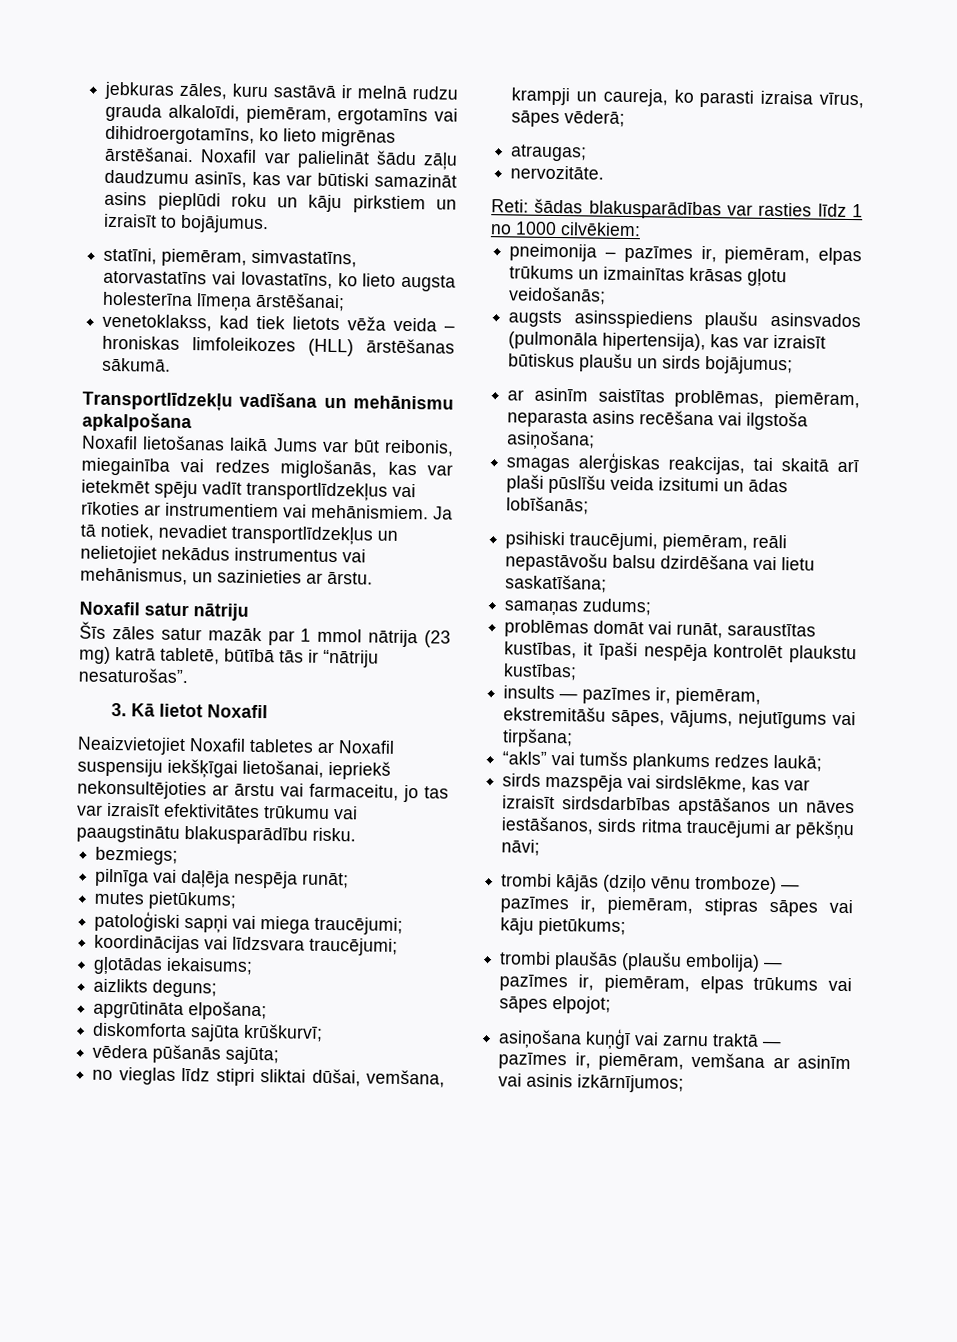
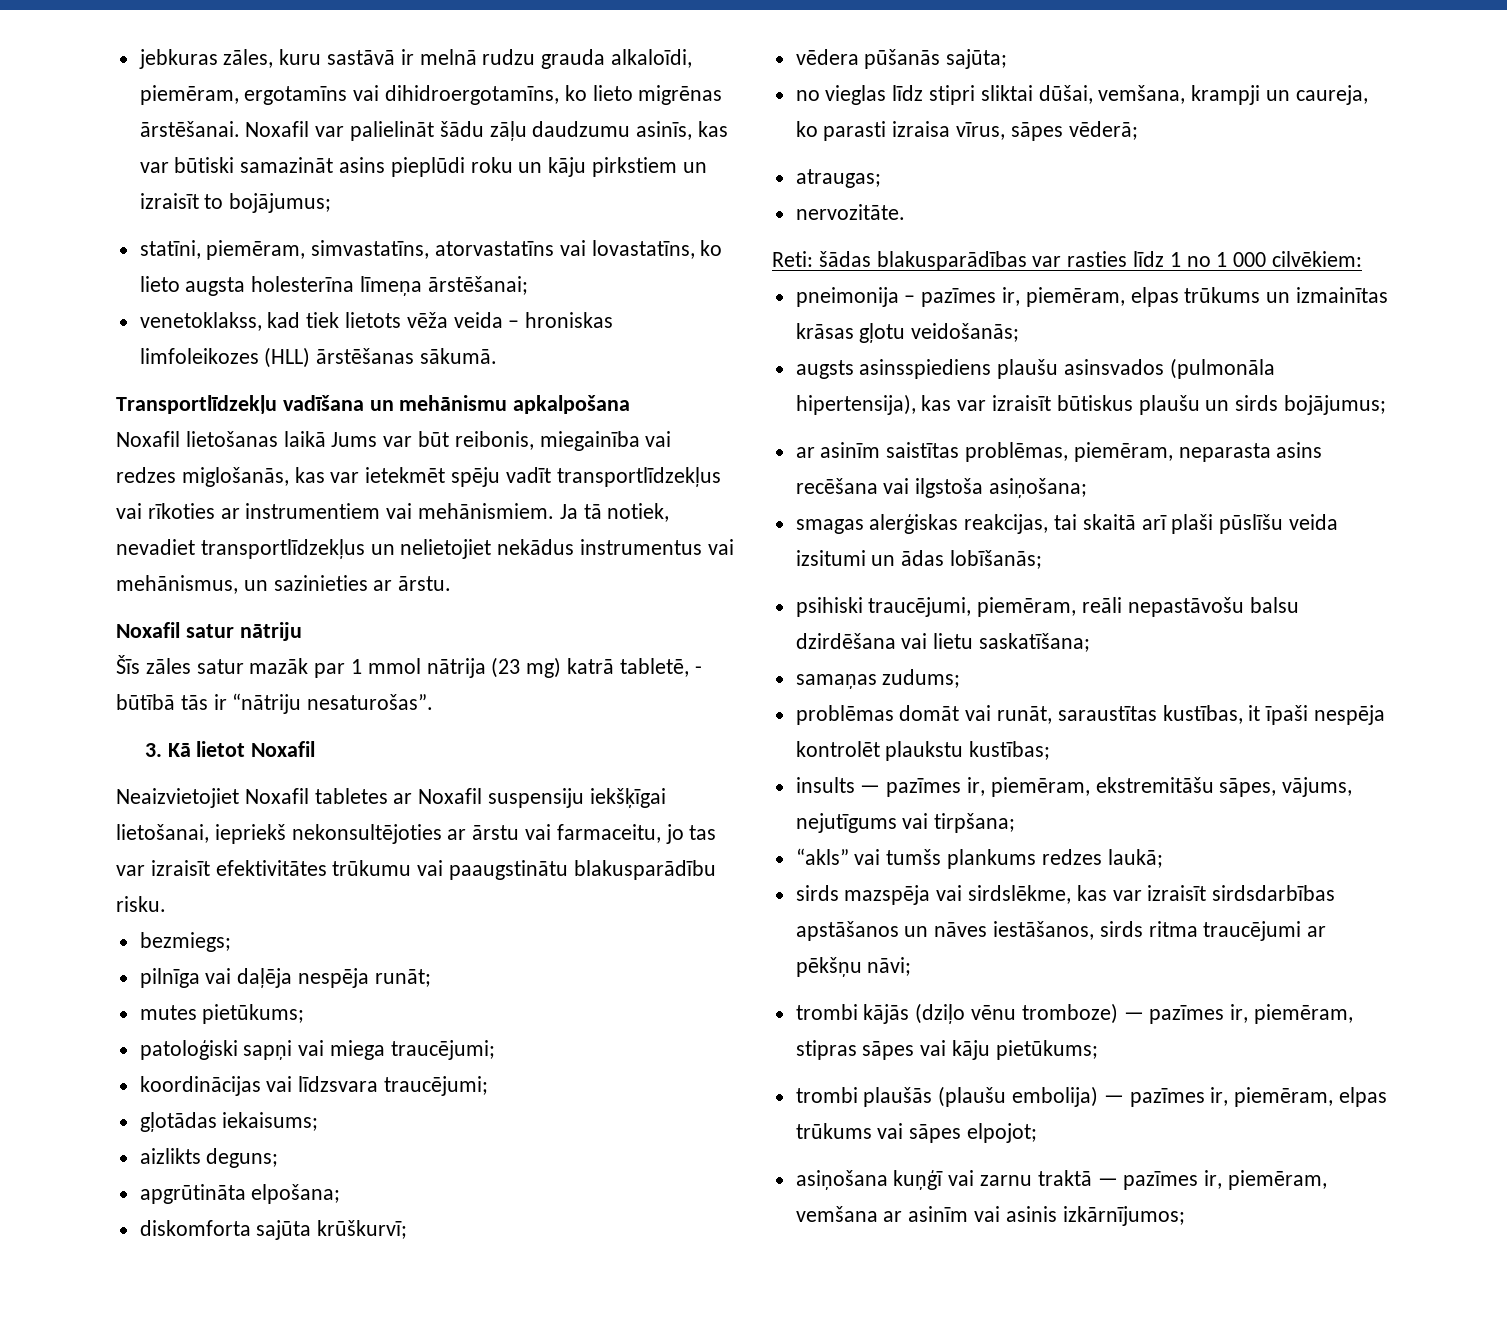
- Noxafil var palielināt šādu zāļu daudzumu asinīs, kas var būtiski samazināt asins pieplūdi roku un kāju pirkstiem un izraisīt to bojājumus.
+ Noxafil var palielināt šādu zāļu daudzumu asinīs, kas var būtiski samazināt asins pieplūdi roku un kāju pirkstiem un izraisīt to bojājumus;
- Šīs zāles satur mazāk par 1 mmol nātrija (23 mg) katrā tabletē, būtībā tās ir “nātriju nesaturošas”.
+ Šīs zāles satur mazāk par 1 mmol nātrija (23 mg) katrā tabletē, - būtībā tās ir “nātriju nesaturošas”.
- Reti: šādas blakusparādības var rasties līdz 1 no 1000 cilvēkiem:
+ Reti: šādas blakusparādības var rasties līdz 1 no 1 000 cilvēkiem:

